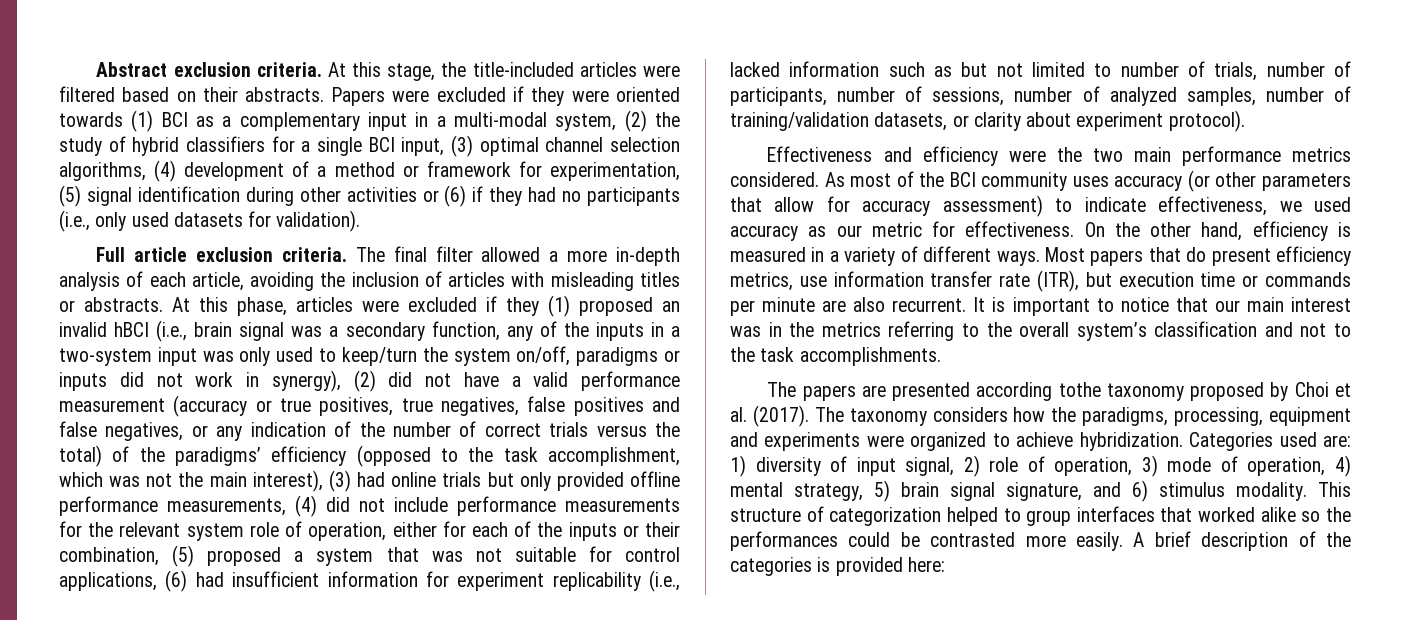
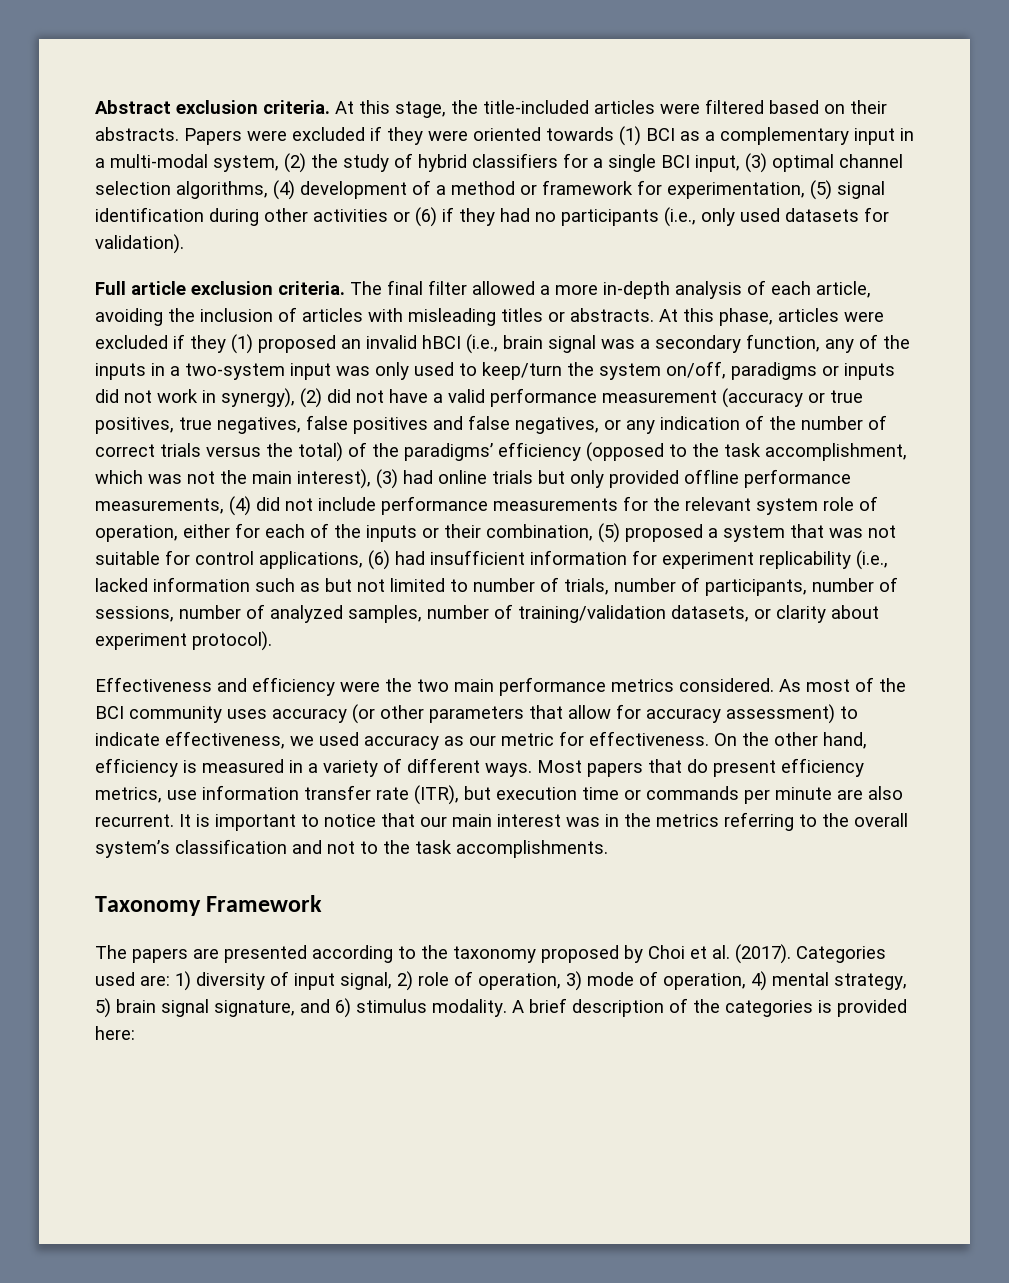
+ Taxonomy Framework
- The papers are presented according tothe taxonomy proposed by Choi et al. (2017).
+ The papers are presented according to the taxonomy proposed by Choi et al. (2017).
- The taxonomy considers how the paradigms, processing, equipment and experiments were organized to achieve hybridization.
- This structure of categorization helped to group interfaces that worked alike so the performances could be contrasted more easily.

